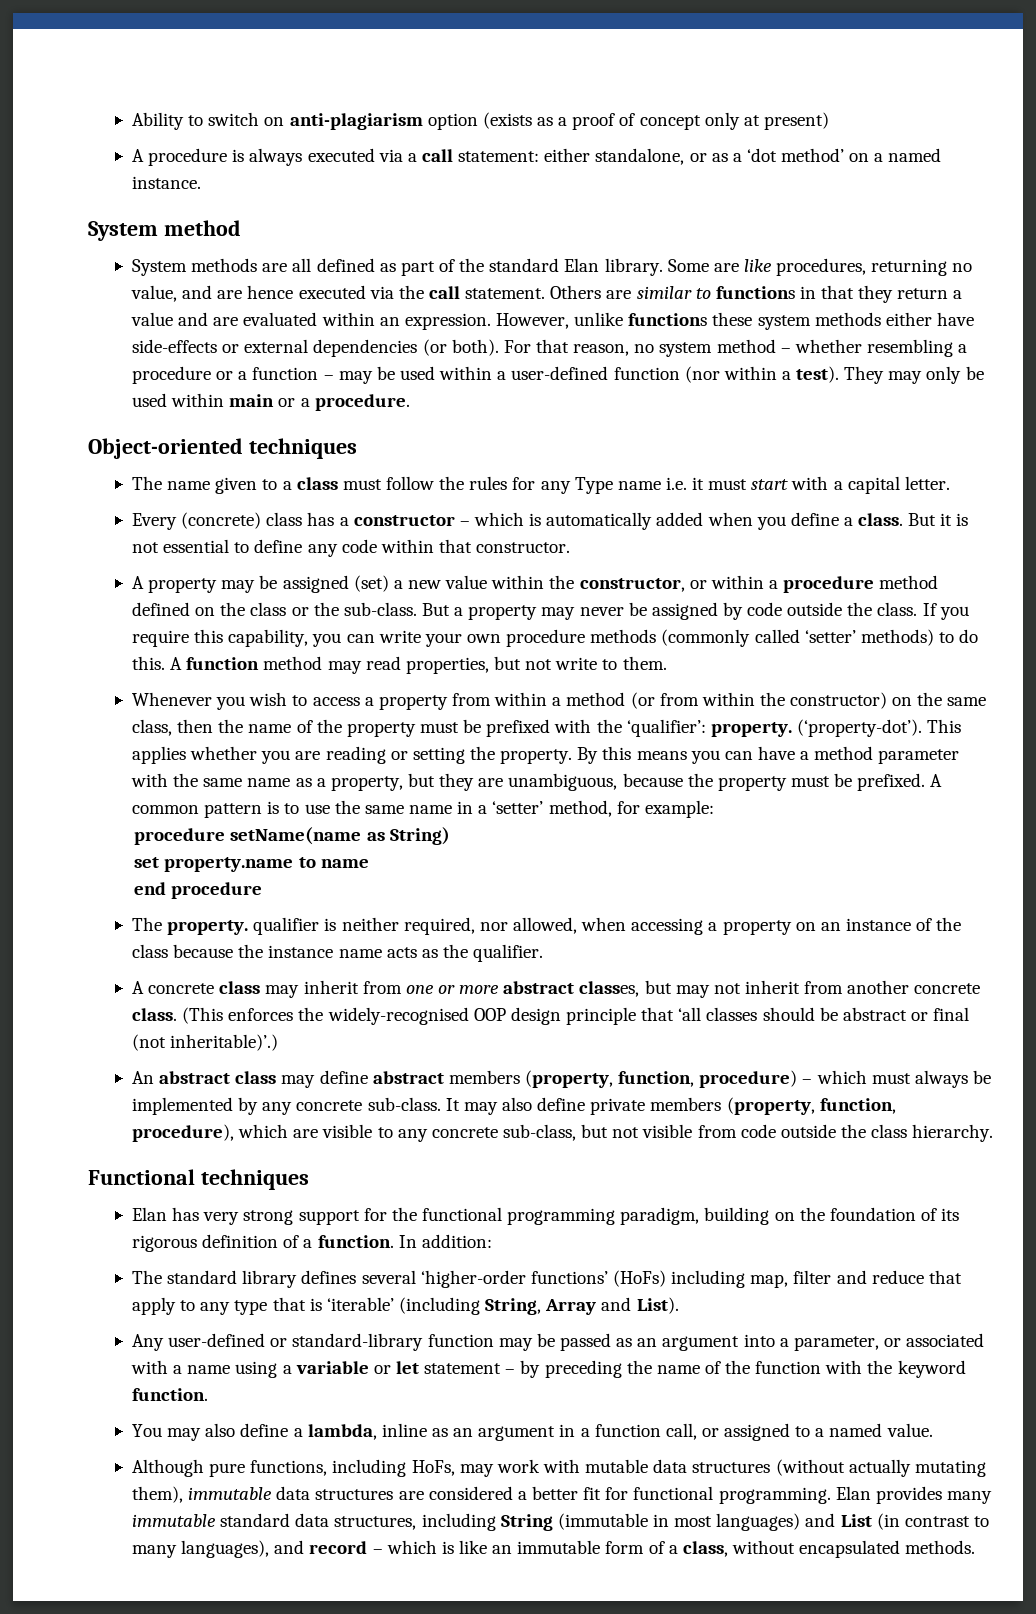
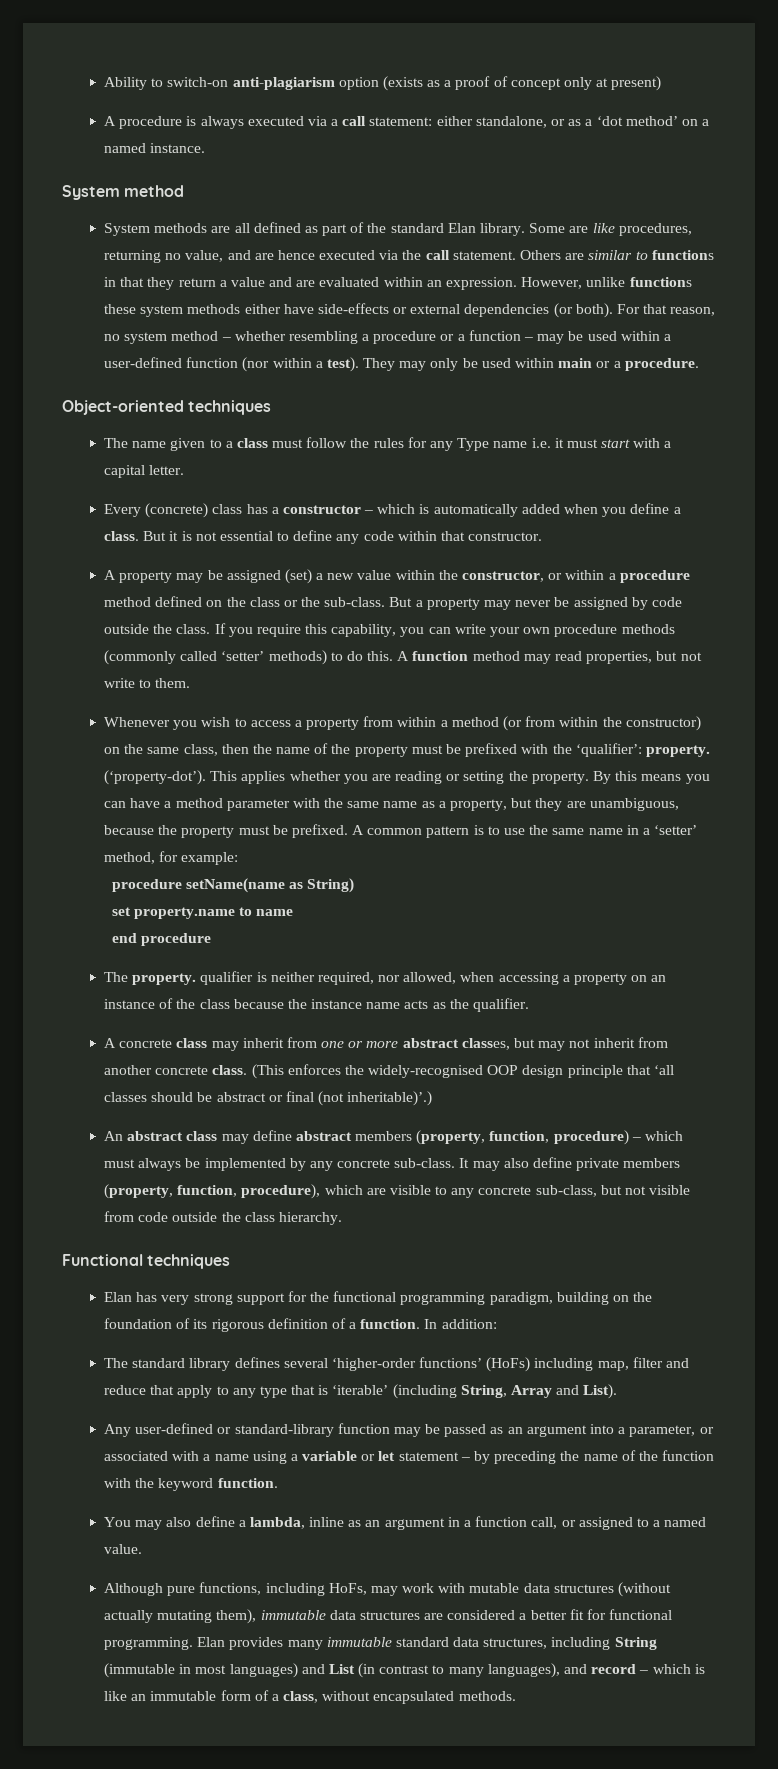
- Ability to switch on anti-plagiarism option (exists as a proof of concept only at present)
+ Ability to switch-on anti-plagiarism option (exists as a proof of concept only at present)

